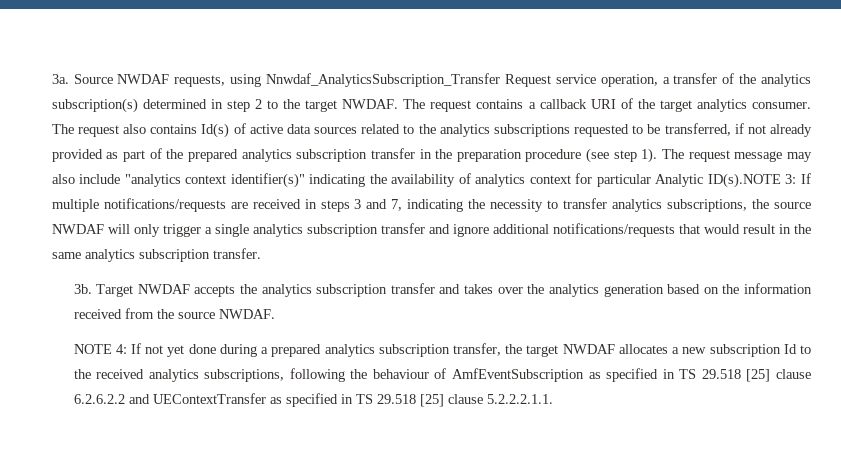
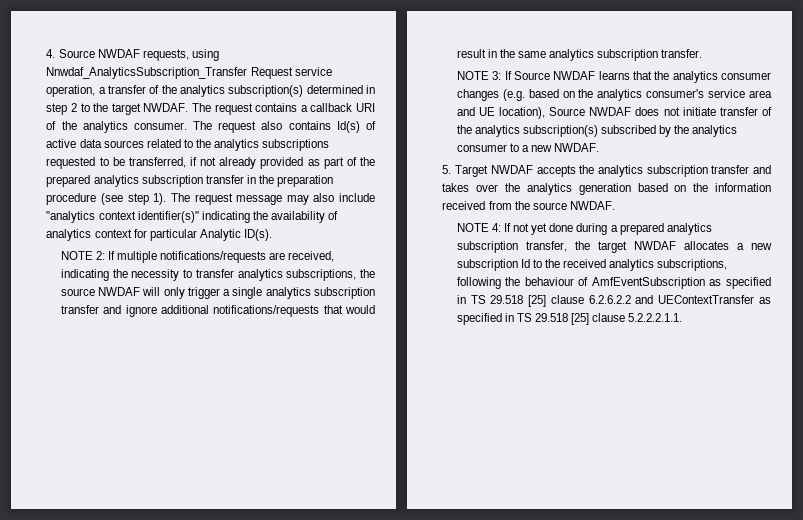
- 3a. Source NWDAF requests, using Nnwdaf_AnalyticsSubscription_Transfer Request service operation, a transfer of the analytics subscription(s) determined in step 2 to the target NWDAF.
+ 4. Source NWDAF requests, using Nnwdaf_AnalyticsSubscription_Transfer Request service operation, a transfer of the analytics subscription(s) determined in step 2 to the target NWDAF.
- The request contains a callback URI of the target analytics consumer.
+ The request contains a callback URI of the analytics consumer.
- The request message may also include "analytics context identifier(s)" indicating the availability of analytics context for particular Analytic ID(s).NOTE 3: If multiple notifications/requests are received in steps 3 and 7, indicating the necessity to transfer analytics subscriptions, the source NWDAF will only trigger a single analytics subscription transfer and ignore additional notifications/requests that would result in the same analytics subscription transfer.
+ The request message may also include "analytics context identifier(s)" indicating the availability of analytics context for particular Analytic ID(s).
+ NOTE 2: If multiple notifications/requests are received, indicating the necessity to transfer analytics subscriptions, the source NWDAF will only trigger a single analytics subscription transfer and ignore additional notifications/requests that would result in the same analytics subscription transfer.
- 3b. Target NWDAF accepts the analytics subscription transfer and takes over the analytics generation based on the information received from the source NWDAF.
+ NOTE 3: If Source NWDAF learns that the analytics consumer changes (e.g. based on the analytics consumer's service area and UE location), Source NWDAF does not initiate transfer of the analytics subscription(s) subscribed by the analytics consumer to a new NWDAF.
+ 5. Target NWDAF accepts the analytics subscription transfer and takes over the analytics generation based on the information received from the source NWDAF.

